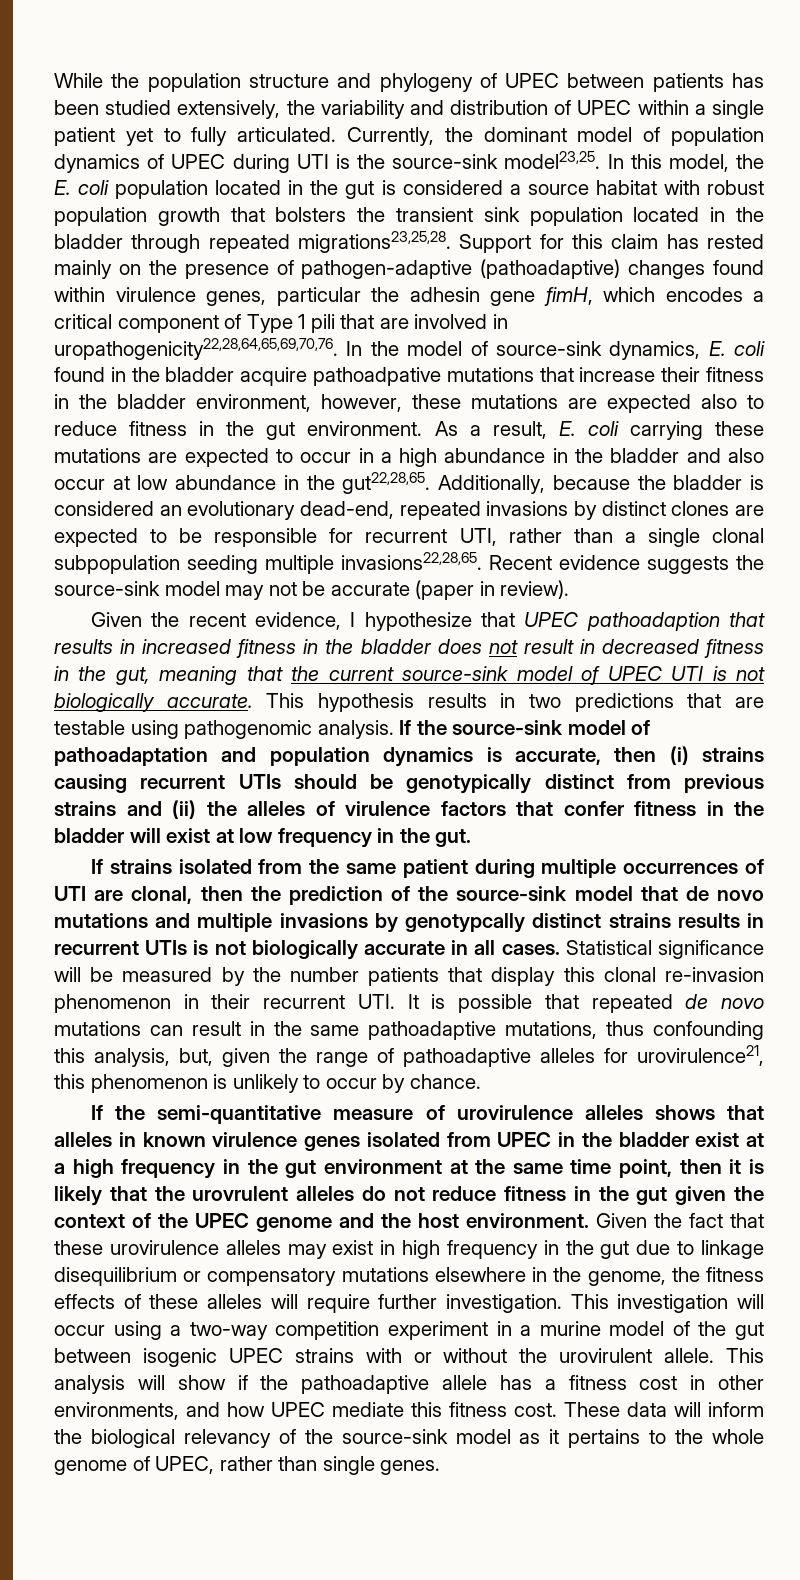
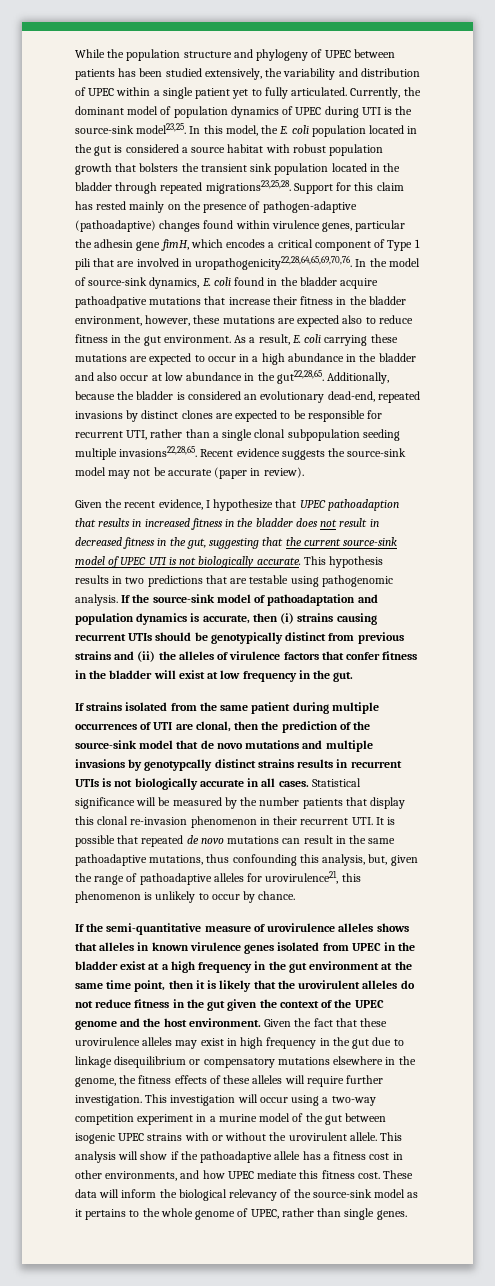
- Given the recent evidence, I hypothesize that UPEC pathoadaption that results in increased fitness in the bladder does not result in decreased fitness in the gut, meaning that the current source-sink model of UPEC UTI is not biologically accurate.
+ Given the recent evidence, I hypothesize that UPEC pathoadaption that results in increased fitness in the bladder does not result in decreased fitness in the gut, suggesting that the current source-sink model of UPEC UTI is not biologically accurate.
- If the semi-quantitative measure of urovirulence alleles shows that alleles in known virulence genes isolated from UPEC in the bladder exist at a high frequency in the gut environment at the same time point, then it is likely that the urovrulent alleles do not reduce fitness in the gut given the context of the UPEC genome and the host environment.
+ If the semi-quantitative measure of urovirulence alleles shows that alleles in known virulence genes isolated from UPEC in the bladder exist at a high frequency in the gut environment at the same time point, then it is likely that the urovirulent alleles do not reduce fitness in the gut given the context of the UPEC genome and the host environment.

